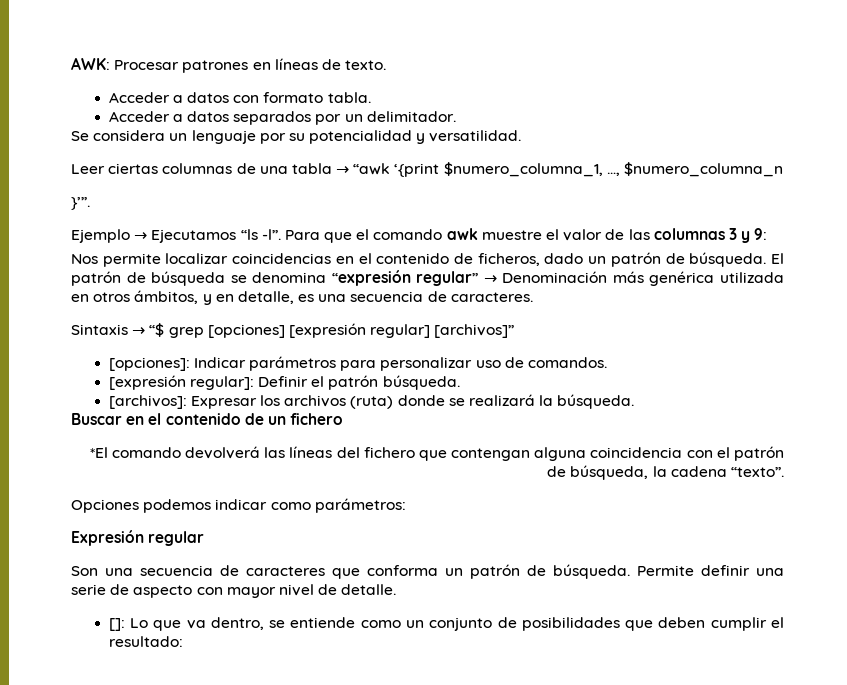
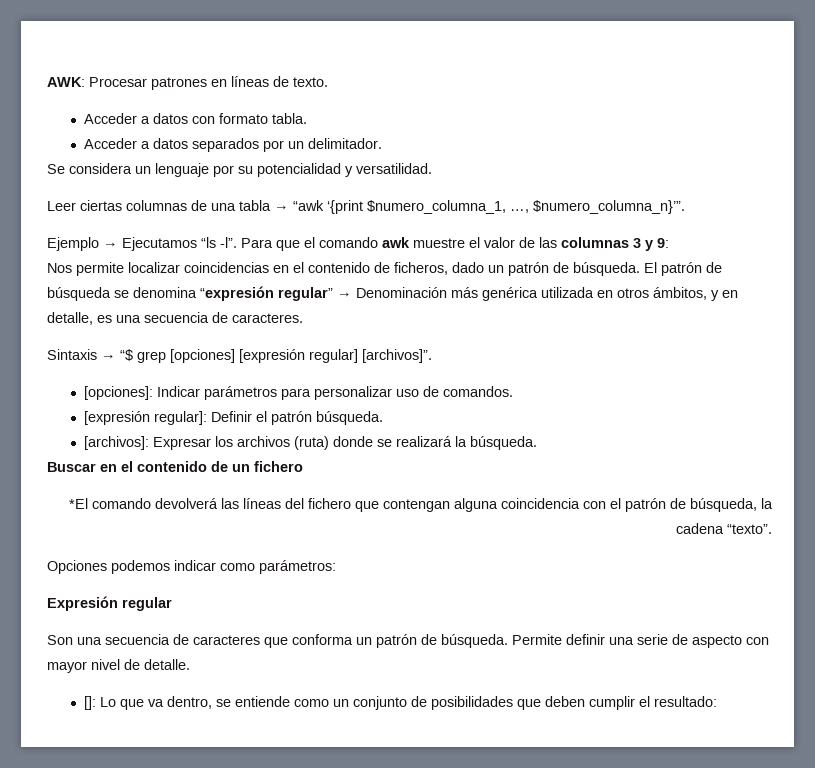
- Leer ciertas columnas de una tabla → “awk ‘{print $numero_columna_1, …, $numero_columna_n
- }’”.
+ Leer ciertas columnas de una tabla → “awk ‘{print $numero_columna_1, …, $numero_columna_n}’”.
- Sintaxis → “$ grep [opciones] [expresión regular] [archivos]”
+ Sintaxis → “$ grep [opciones] [expresión regular] [archivos]”.

